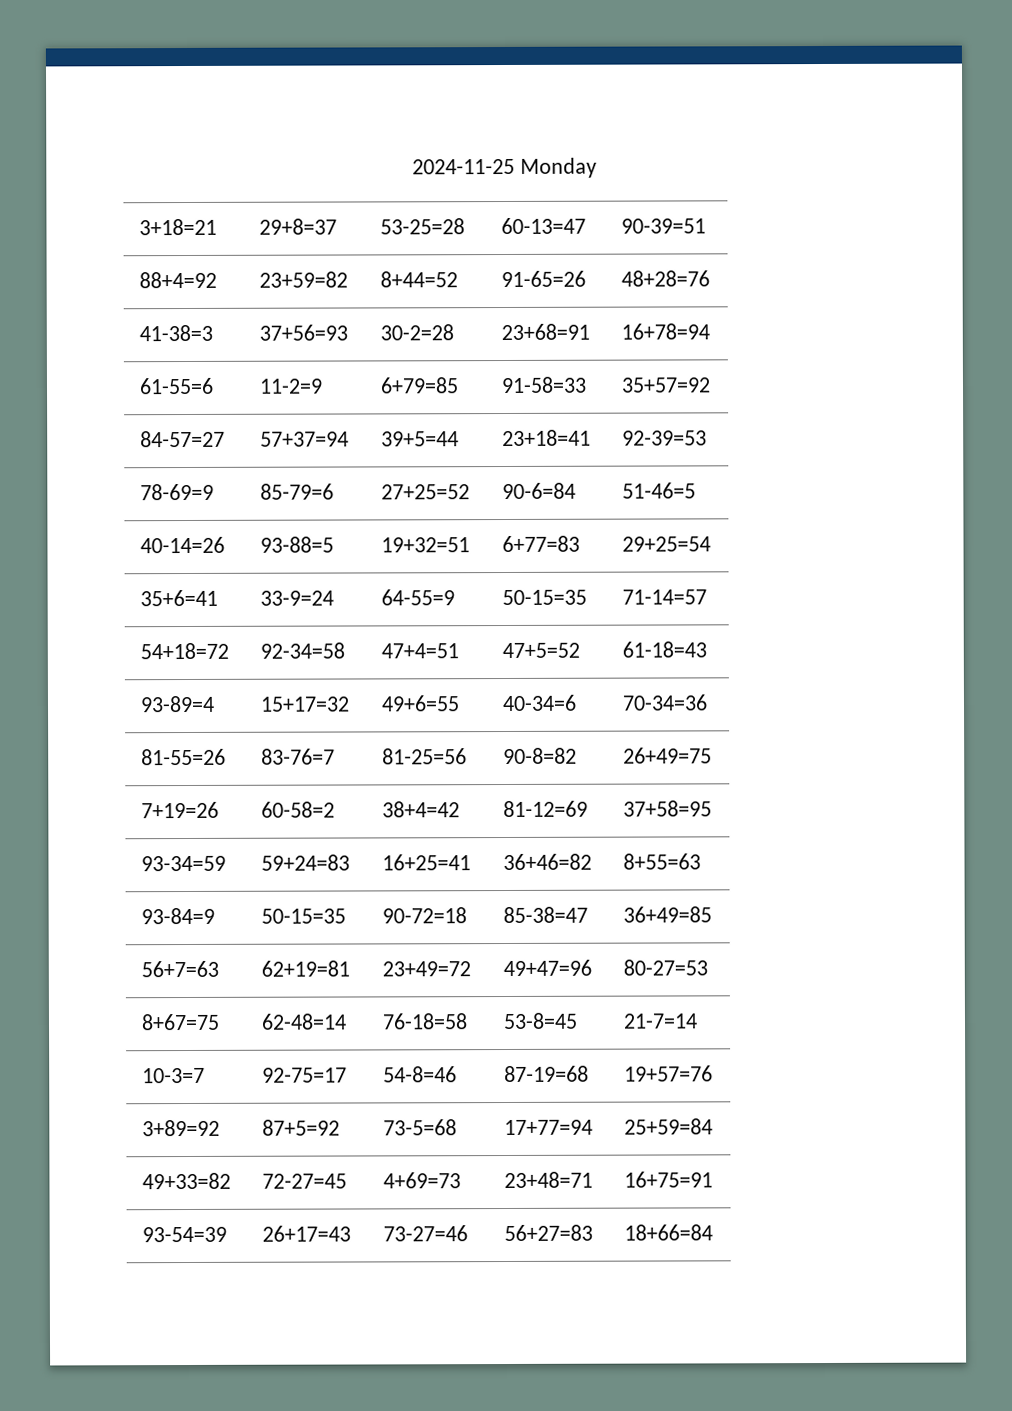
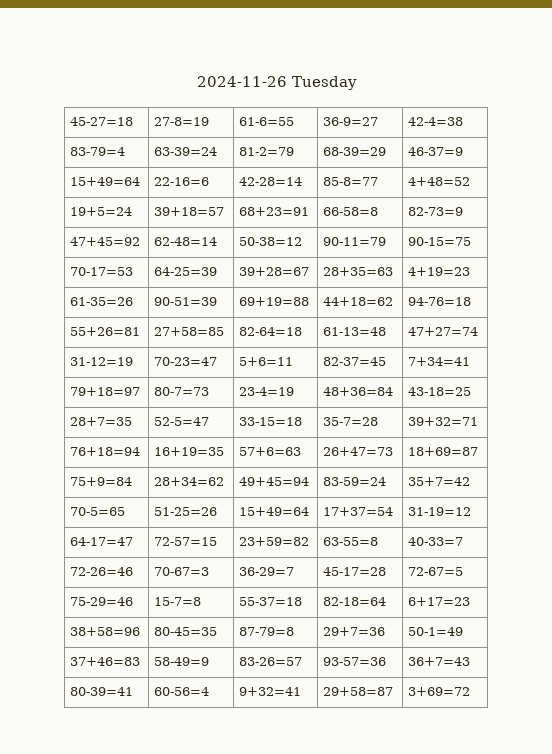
- 2024-11-25 Monday
- 3+18=21 | 29+8=37 | 53-25=28 | 60-13=47 | 90-39=51
- 88+4=92 | 23+59=82 | 8+44=52 | 91-65=26 | 48+28=76
- 41-38=3 | 37+56=93 | 30-2=28 | 23+68=91 | 16+78=94
- 61-55=6 | 11-2=9 | 6+79=85 | 91-58=33 | 35+57=92
- 84-57=27 | 57+37=94 | 39+5=44 | 23+18=41 | 92-39=53
- 78-69=9 | 85-79=6 | 27+25=52 | 90-6=84 | 51-46=5
- 40-14=26 | 93-88=5 | 19+32=51 | 6+77=83 | 29+25=54
- 35+6=41 | 33-9=24 | 64-55=9 | 50-15=35 | 71-14=57
- 54+18=72 | 92-34=58 | 47+4=51 | 47+5=52 | 61-18=43
- 93-89=4 | 15+17=32 | 49+6=55 | 40-34=6 | 70-34=36
- 81-55=26 | 83-76=7 | 81-25=56 | 90-8=82 | 26+49=75
- 7+19=26 | 60-58=2 | 38+4=42 | 81-12=69 | 37+58=95
- 93-34=59 | 59+24=83 | 16+25=41 | 36+46=82 | 8+55=63
- 93-84=9 | 50-15=35 | 90-72=18 | 85-38=47 | 36+49=85
- 56+7=63 | 62+19=81 | 23+49=72 | 49+47=96 | 80-27=53
- 8+67=75 | 62-48=14 | 76-18=58 | 53-8=45 | 21-7=14
- 10-3=7 | 92-75=17 | 54-8=46 | 87-19=68 | 19+57=76
- 3+89=92 | 87+5=92 | 73-5=68 | 17+77=94 | 25+59=84
- 49+33=82 | 72-27=45 | 4+69=73 | 23+48=71 | 16+75=91
- 93-54=39 | 26+17=43 | 73-27=46 | 56+27=83 | 18+66=84
+ 2024-11-26 Tuesday
+ 45-27=18 | 27-8=19 | 61-6=55 | 36-9=27 | 42-4=38
+ 83-79=4 | 63-39=24 | 81-2=79 | 68-39=29 | 46-37=9
+ 15+49=64 | 22-16=6 | 42-28=14 | 85-8=77 | 4+48=52
+ 19+5=24 | 39+18=57 | 68+23=91 | 66-58=8 | 82-73=9
+ 47+45=92 | 62-48=14 | 50-38=12 | 90-11=79 | 90-15=75
+ 70-17=53 | 64-25=39 | 39+28=67 | 28+35=63 | 4+19=23
+ 61-35=26 | 90-51=39 | 69+19=88 | 44+18=62 | 94-76=18
+ 55+26=81 | 27+58=85 | 82-64=18 | 61-13=48 | 47+27=74
+ 31-12=19 | 70-23=47 | 5+6=11 | 82-37=45 | 7+34=41
+ 79+18=97 | 80-7=73 | 23-4=19 | 48+36=84 | 43-18=25
+ 28+7=35 | 52-5=47 | 33-15=18 | 35-7=28 | 39+32=71
+ 76+18=94 | 16+19=35 | 57+6=63 | 26+47=73 | 18+69=87
+ 75+9=84 | 28+34=62 | 49+45=94 | 83-59=24 | 35+7=42
+ 70-5=65 | 51-25=26 | 15+49=64 | 17+37=54 | 31-19=12
+ 64-17=47 | 72-57=15 | 23+59=82 | 63-55=8 | 40-33=7
+ 72-26=46 | 70-67=3 | 36-29=7 | 45-17=28 | 72-67=5
+ 75-29=46 | 15-7=8 | 55-37=18 | 82-18=64 | 6+17=23
+ 38+58=96 | 80-45=35 | 87-79=8 | 29+7=36 | 50-1=49
+ 37+46=83 | 58-49=9 | 83-26=57 | 93-57=36 | 36+7=43
+ 80-39=41 | 60-56=4 | 9+32=41 | 29+58=87 | 3+69=72

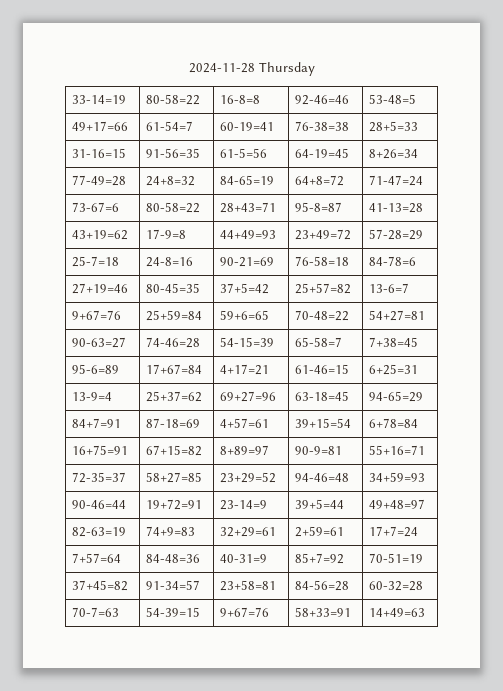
- 2024-11-26 Tuesday
- 45-27=18 | 27-8=19 | 61-6=55 | 36-9=27 | 42-4=38
- 83-79=4 | 63-39=24 | 81-2=79 | 68-39=29 | 46-37=9
- 15+49=64 | 22-16=6 | 42-28=14 | 85-8=77 | 4+48=52
- 19+5=24 | 39+18=57 | 68+23=91 | 66-58=8 | 82-73=9
- 47+45=92 | 62-48=14 | 50-38=12 | 90-11=79 | 90-15=75
- 70-17=53 | 64-25=39 | 39+28=67 | 28+35=63 | 4+19=23
- 61-35=26 | 90-51=39 | 69+19=88 | 44+18=62 | 94-76=18
- 55+26=81 | 27+58=85 | 82-64=18 | 61-13=48 | 47+27=74
- 31-12=19 | 70-23=47 | 5+6=11 | 82-37=45 | 7+34=41
- 79+18=97 | 80-7=73 | 23-4=19 | 48+36=84 | 43-18=25
- 28+7=35 | 52-5=47 | 33-15=18 | 35-7=28 | 39+32=71
- 76+18=94 | 16+19=35 | 57+6=63 | 26+47=73 | 18+69=87
- 75+9=84 | 28+34=62 | 49+45=94 | 83-59=24 | 35+7=42
- 70-5=65 | 51-25=26 | 15+49=64 | 17+37=54 | 31-19=12
- 64-17=47 | 72-57=15 | 23+59=82 | 63-55=8 | 40-33=7
- 72-26=46 | 70-67=3 | 36-29=7 | 45-17=28 | 72-67=5
- 75-29=46 | 15-7=8 | 55-37=18 | 82-18=64 | 6+17=23
- 38+58=96 | 80-45=35 | 87-79=8 | 29+7=36 | 50-1=49
- 37+46=83 | 58-49=9 | 83-26=57 | 93-57=36 | 36+7=43
- 80-39=41 | 60-56=4 | 9+32=41 | 29+58=87 | 3+69=72
+ 2024-11-28 Thursday
+ 33-14=19 | 80-58=22 | 16-8=8 | 92-46=46 | 53-48=5
+ 49+17=66 | 61-54=7 | 60-19=41 | 76-38=38 | 28+5=33
+ 31-16=15 | 91-56=35 | 61-5=56 | 64-19=45 | 8+26=34
+ 77-49=28 | 24+8=32 | 84-65=19 | 64+8=72 | 71-47=24
+ 73-67=6 | 80-58=22 | 28+43=71 | 95-8=87 | 41-13=28
+ 43+19=62 | 17-9=8 | 44+49=93 | 23+49=72 | 57-28=29
+ 25-7=18 | 24-8=16 | 90-21=69 | 76-58=18 | 84-78=6
+ 27+19=46 | 80-45=35 | 37+5=42 | 25+57=82 | 13-6=7
+ 9+67=76 | 25+59=84 | 59+6=65 | 70-48=22 | 54+27=81
+ 90-63=27 | 74-46=28 | 54-15=39 | 65-58=7 | 7+38=45
+ 95-6=89 | 17+67=84 | 4+17=21 | 61-46=15 | 6+25=31
+ 13-9=4 | 25+37=62 | 69+27=96 | 63-18=45 | 94-65=29
+ 84+7=91 | 87-18=69 | 4+57=61 | 39+15=54 | 6+78=84
+ 16+75=91 | 67+15=82 | 8+89=97 | 90-9=81 | 55+16=71
+ 72-35=37 | 58+27=85 | 23+29=52 | 94-46=48 | 34+59=93
+ 90-46=44 | 19+72=91 | 23-14=9 | 39+5=44 | 49+48=97
+ 82-63=19 | 74+9=83 | 32+29=61 | 2+59=61 | 17+7=24
+ 7+57=64 | 84-48=36 | 40-31=9 | 85+7=92 | 70-51=19
+ 37+45=82 | 91-34=57 | 23+58=81 | 84-56=28 | 60-32=28
+ 70-7=63 | 54-39=15 | 9+67=76 | 58+33=91 | 14+49=63

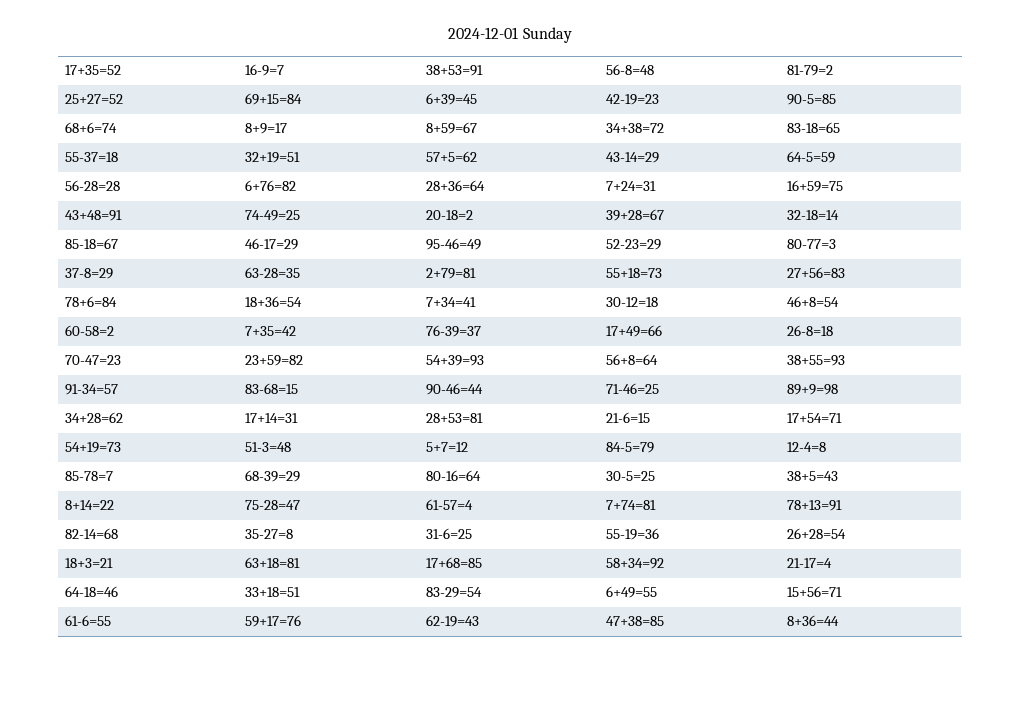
- 2024-11-28 Thursday
- 33-14=19 | 80-58=22 | 16-8=8 | 92-46=46 | 53-48=5
- 49+17=66 | 61-54=7 | 60-19=41 | 76-38=38 | 28+5=33
- 31-16=15 | 91-56=35 | 61-5=56 | 64-19=45 | 8+26=34
- 77-49=28 | 24+8=32 | 84-65=19 | 64+8=72 | 71-47=24
- 73-67=6 | 80-58=22 | 28+43=71 | 95-8=87 | 41-13=28
- 43+19=62 | 17-9=8 | 44+49=93 | 23+49=72 | 57-28=29
- 25-7=18 | 24-8=16 | 90-21=69 | 76-58=18 | 84-78=6
- 27+19=46 | 80-45=35 | 37+5=42 | 25+57=82 | 13-6=7
- 9+67=76 | 25+59=84 | 59+6=65 | 70-48=22 | 54+27=81
- 90-63=27 | 74-46=28 | 54-15=39 | 65-58=7 | 7+38=45
- 95-6=89 | 17+67=84 | 4+17=21 | 61-46=15 | 6+25=31
- 13-9=4 | 25+37=62 | 69+27=96 | 63-18=45 | 94-65=29
- 84+7=91 | 87-18=69 | 4+57=61 | 39+15=54 | 6+78=84
- 16+75=91 | 67+15=82 | 8+89=97 | 90-9=81 | 55+16=71
- 72-35=37 | 58+27=85 | 23+29=52 | 94-46=48 | 34+59=93
- 90-46=44 | 19+72=91 | 23-14=9 | 39+5=44 | 49+48=97
- 82-63=19 | 74+9=83 | 32+29=61 | 2+59=61 | 17+7=24
- 7+57=64 | 84-48=36 | 40-31=9 | 85+7=92 | 70-51=19
- 37+45=82 | 91-34=57 | 23+58=81 | 84-56=28 | 60-32=28
- 70-7=63 | 54-39=15 | 9+67=76 | 58+33=91 | 14+49=63
+ 2024-12-01 Sunday
+ 17+35=52 | 16-9=7 | 38+53=91 | 56-8=48 | 81-79=2
+ 25+27=52 | 69+15=84 | 6+39=45 | 42-19=23 | 90-5=85
+ 68+6=74 | 8+9=17 | 8+59=67 | 34+38=72 | 83-18=65
+ 55-37=18 | 32+19=51 | 57+5=62 | 43-14=29 | 64-5=59
+ 56-28=28 | 6+76=82 | 28+36=64 | 7+24=31 | 16+59=75
+ 43+48=91 | 74-49=25 | 20-18=2 | 39+28=67 | 32-18=14
+ 85-18=67 | 46-17=29 | 95-46=49 | 52-23=29 | 80-77=3
+ 37-8=29 | 63-28=35 | 2+79=81 | 55+18=73 | 27+56=83
+ 78+6=84 | 18+36=54 | 7+34=41 | 30-12=18 | 46+8=54
+ 60-58=2 | 7+35=42 | 76-39=37 | 17+49=66 | 26-8=18
+ 70-47=23 | 23+59=82 | 54+39=93 | 56+8=64 | 38+55=93
+ 91-34=57 | 83-68=15 | 90-46=44 | 71-46=25 | 89+9=98
+ 34+28=62 | 17+14=31 | 28+53=81 | 21-6=15 | 17+54=71
+ 54+19=73 | 51-3=48 | 5+7=12 | 84-5=79 | 12-4=8
+ 85-78=7 | 68-39=29 | 80-16=64 | 30-5=25 | 38+5=43
+ 8+14=22 | 75-28=47 | 61-57=4 | 7+74=81 | 78+13=91
+ 82-14=68 | 35-27=8 | 31-6=25 | 55-19=36 | 26+28=54
+ 18+3=21 | 63+18=81 | 17+68=85 | 58+34=92 | 21-17=4
+ 64-18=46 | 33+18=51 | 83-29=54 | 6+49=55 | 15+56=71
+ 61-6=55 | 59+17=76 | 62-19=43 | 47+38=85 | 8+36=44

